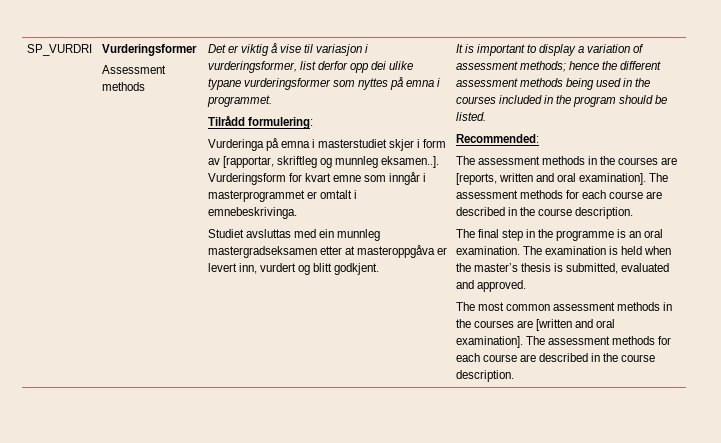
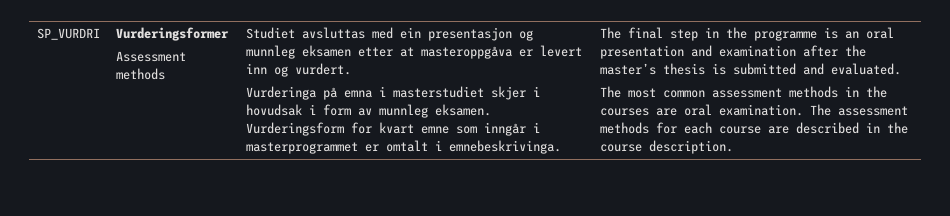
- Det er viktig å vise til variasjon i vurderingsformer, list derfor opp dei ulike typane vurderingsformer som nyttes på emna i programmet.
- Tilrådd formulering:
+ Studiet avsluttas med ein presentasjon og munnleg eksamen etter at masteroppgåva er levert inn og vurdert.
- Vurderinga på emna i masterstudiet skjer i form av [rapportar, skriftleg og munnleg eksamen..]. Vurderingsform for kvart emne som inngår i masterprogrammet er omtalt i emnebeskrivinga.
+ Vurderinga på emna i masterstudiet skjer i hovudsak i form av munnleg eksamen. Vurderingsform for kvart emne som inngår i masterprogrammet er omtalt i emnebeskrivinga.
- Studiet avsluttas med ein munnleg mastergradseksamen etter at masteroppgåva er levert inn, vurdert og blitt godkjent. | It is important to display a variation of assessment methods; hence the different assessment methods being used in the courses included in the program should be listed.
- Recommended:
- The assessment methods in the courses are [reports, written and oral examination].
+ The final step in the programme is an oral presentation and examination after the master’s thesis is submitted and evaluated.
+ The most common assessment methods in the courses are oral examination.
- The final step in the programme is an oral examination. The examination is held when the master’s thesis is submitted, evaluated and approved.
- The most common assessment methods in the courses are [written and oral examination]. The assessment methods for each course are described in the course description.

